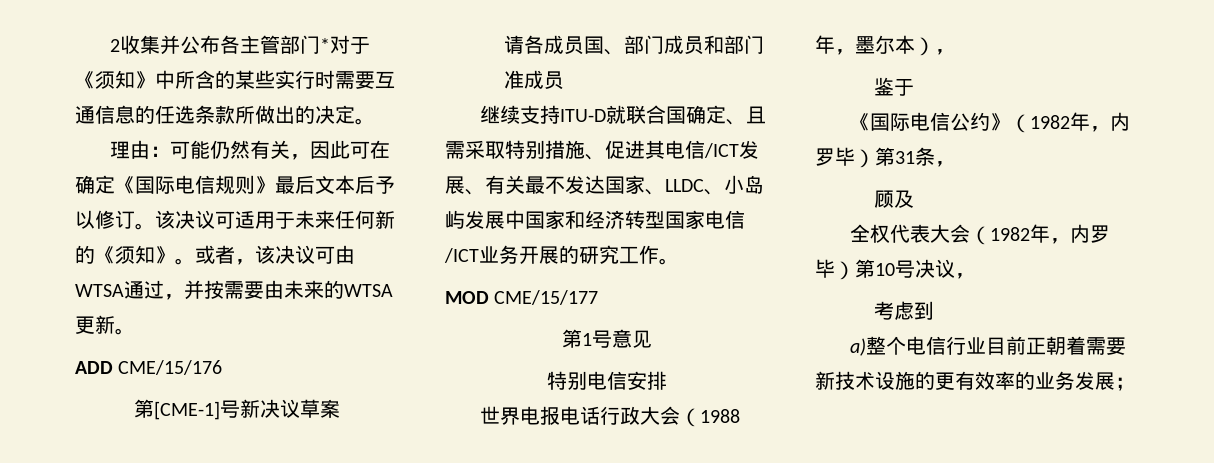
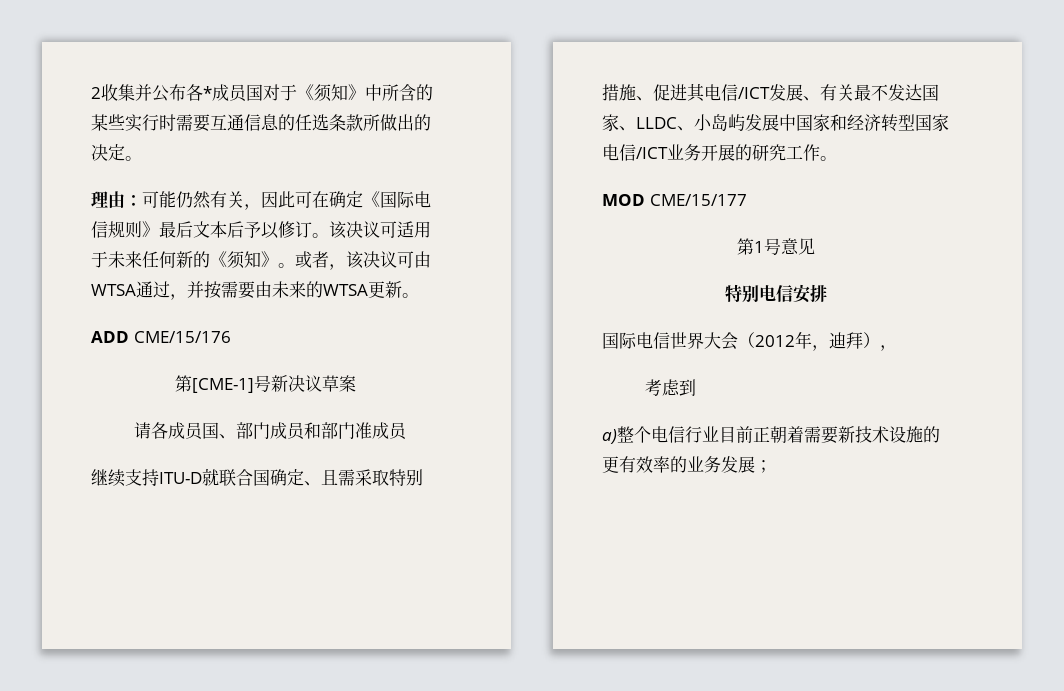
- 2收集并公布各主管部门*对于《须知》中所含的某些实行时需要互通信息的任选条款所做出的决定。
+ 2收集并公布各*成员国对于《须知》中所含的某些实行时需要互通信息的任选条款所做出的决定。
- 世界电报电话行政大会（1988年，墨尔本），
- 鉴于
- 《国际电信公约》（1982年，内罗毕）第31条，
- 顾及
- 全权代表大会（1982年，内罗毕）第10号决议，
+ 国际电信世界大会（2012年，迪拜），

